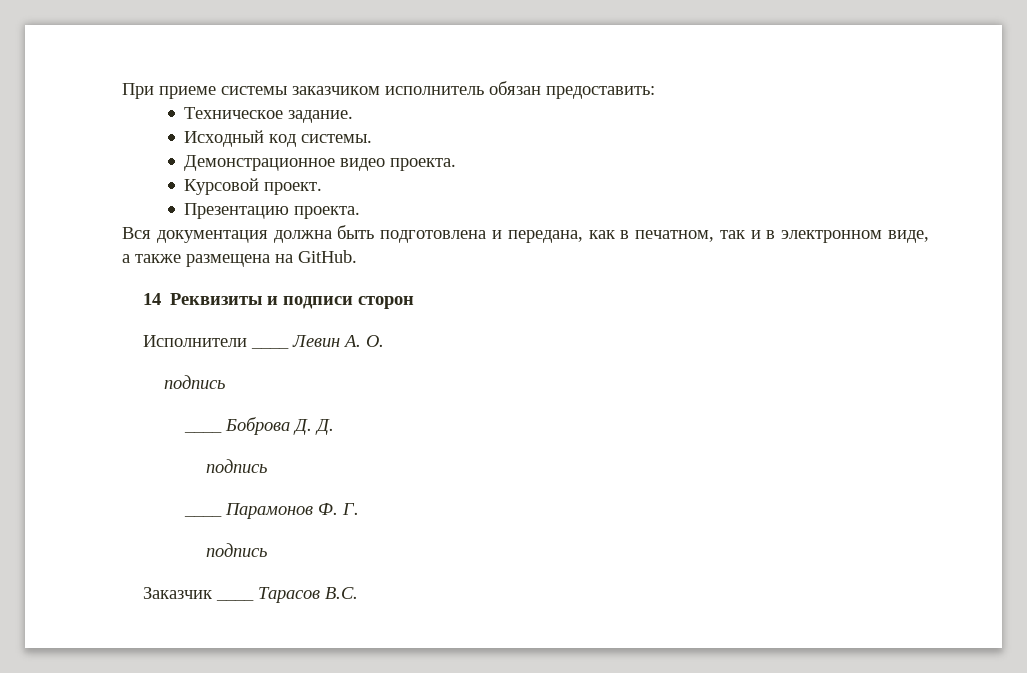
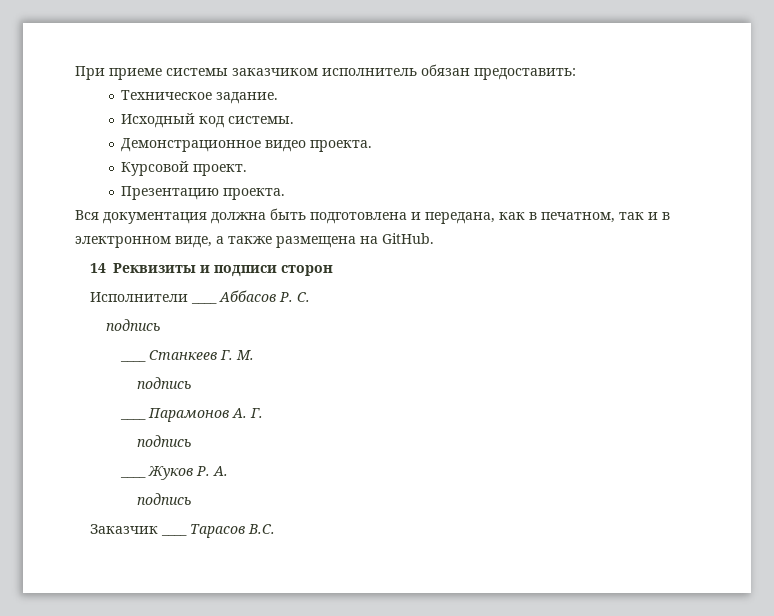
- Исполнители ____ Левин А. О.
+ Исполнители ____ Аббасов Р. С.
  подпись
- ____ Боброва Д. Д.
+ ____ Станкеев Г. М.
- ____ Парамонов Ф. Г.
+ ____ Парамонов А. Г.
+ ____ Жуков Р. А.
+ подпись

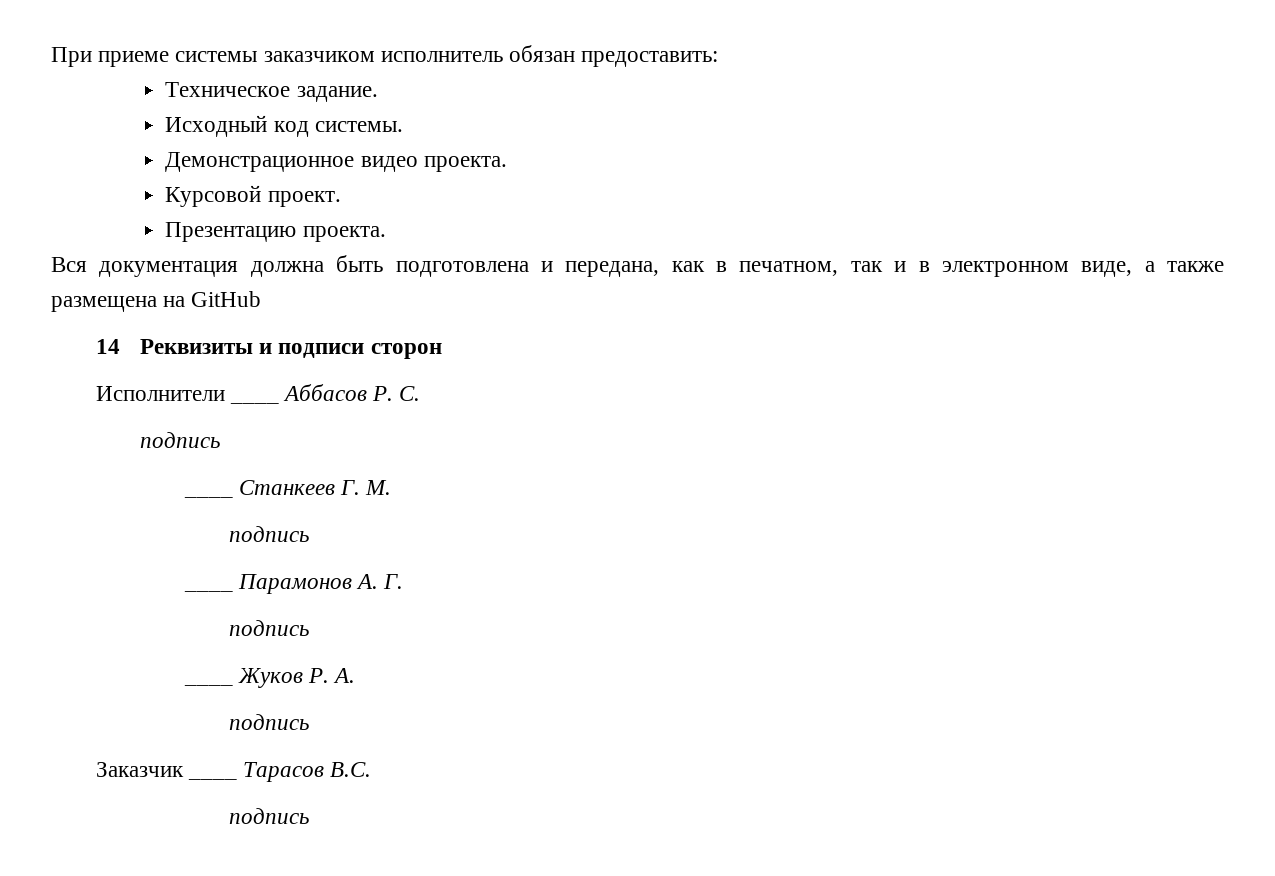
- Вся документация должна быть подготовлена и передана, как в печатном, так и в электронном виде, а также размещена на GitHub.
+ Вся документация должна быть подготовлена и передана, как в печатном, так и в электронном виде, а также размещена на GitHub
  Заказчик ____ Тарасов В.С.
+ подпись

